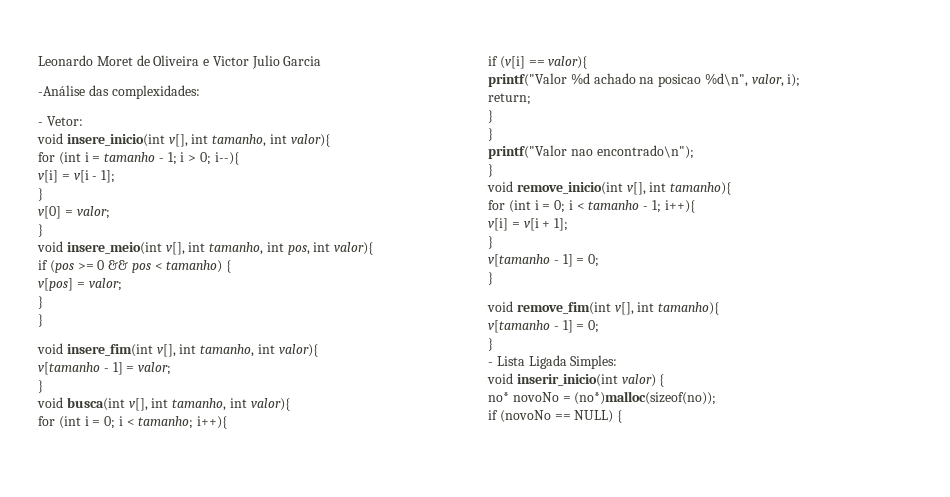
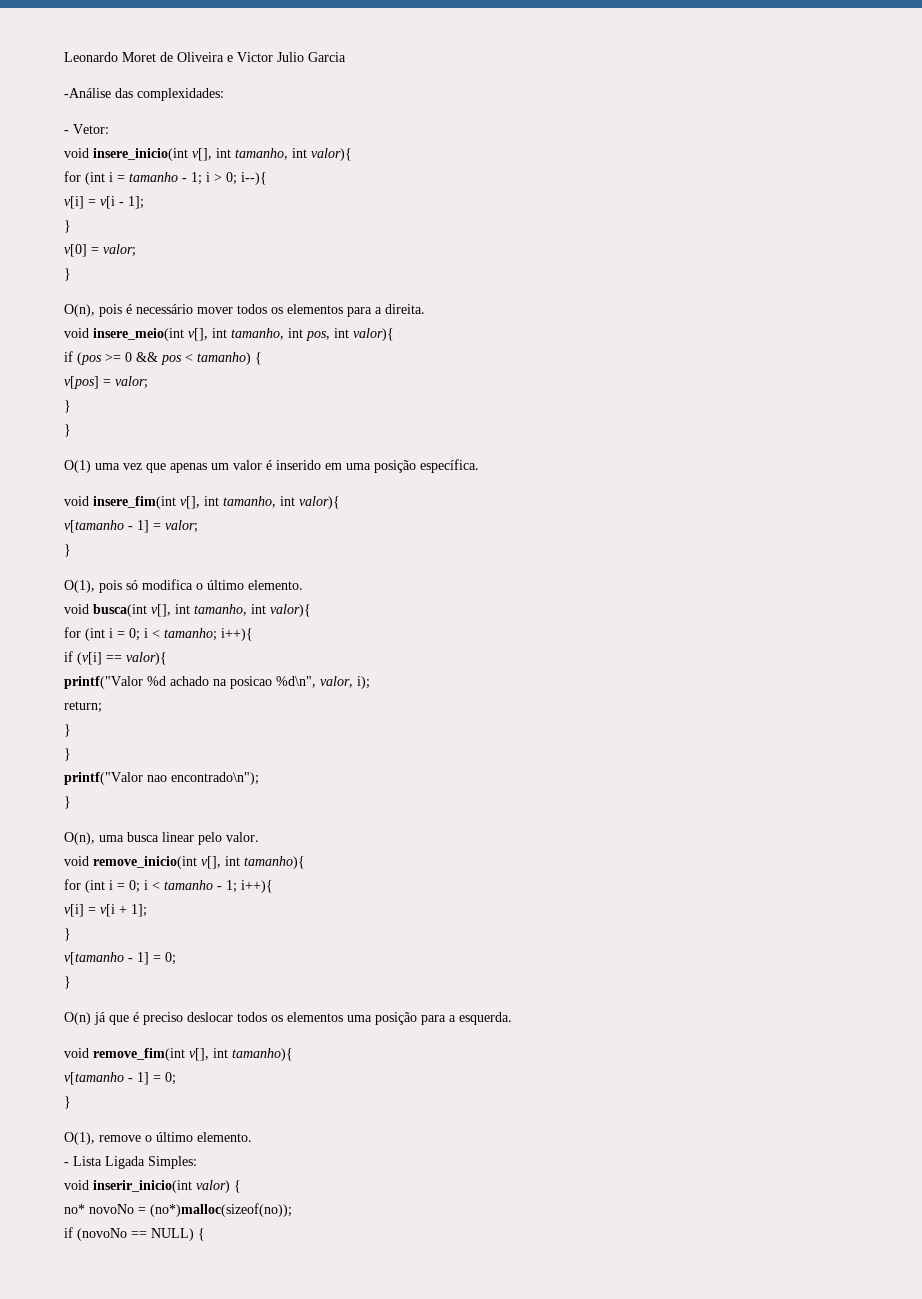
+ O(n), pois é necessário mover todos os elementos para a direita.
+ O(1) uma vez que apenas um valor é inserido em uma posição específica.
+ O(1), pois só modifica o último elemento.
+ O(n), uma busca linear pelo valor.
+ O(n) já que é preciso deslocar todos os elementos uma posição para a esquerda.
+ O(1), remove o último elemento.

